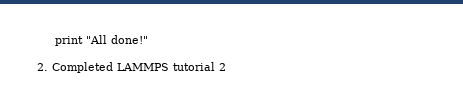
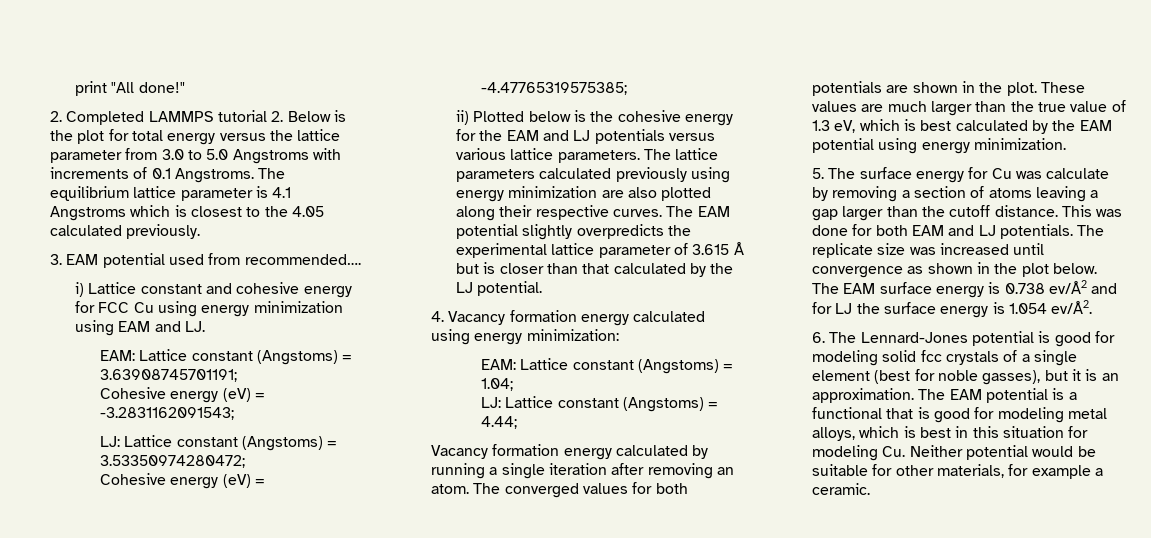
- 2. Completed LAMMPS tutorial 2
+ 2. Completed LAMMPS tutorial 2. Below is the plot for total energy versus the lattice parameter from 3.0 to 5.0 Angstroms with increments of 0.1 Angstroms. The equilibrium lattice parameter is 4.1 Angstroms which is closest to the 4.05 calculated previously.
+ 3. EAM potential used from recommended….
+ i) Lattice constant and cohesive energy for FCC Cu using energy minimization using EAM and LJ.
+ EAM: Lattice constant (Angstoms) = 3.63908745701191;
+ Cohesive energy (eV) = -3.2831162091543;
+ LJ: Lattice constant (Angstoms) = 3.53350974280472;
+ Cohesive energy (eV) = -4.47765319575385;
+ ii) Plotted below is the cohesive energy for the EAM and LJ potentials versus various lattice parameters. The lattice parameters calculated previously using energy minimization are also plotted along their respective curves. The EAM potential slightly overpredicts the experimental lattice parameter of 3.615 Å but is closer than that calculated by the LJ potential.
+ 4. Vacancy formation energy calculated using energy minimization:
+ EAM: Lattice constant (Angstoms) = 1.04;
+ LJ: Lattice constant (Angstoms) = 4.44;
+ Vacancy formation energy calculated by running a single iteration after removing an atom. The converged values for both potentials are shown in the plot. These values are much larger than the true value of 1.3 eV, which is best calculated by the EAM potential using energy minimization.
+ 5. The surface energy for Cu was calculate by removing a section of atoms leaving a gap larger than the cutoff distance. This was done for both EAM and LJ potentials. The replicate size was increased until convergence as shown in the plot below. The EAM surface energy is 0.738 ev/Å2 and for LJ the surface energy is 1.054 ev/Å2.
+ 6. The Lennard-Jones potential is good for modeling solid fcc crystals of a single element (best for noble gasses), but it is an approximation. The EAM potential is a functional that is good for modeling metal alloys, which is best in this situation for modeling Cu. Neither potential would be suitable for other materials, for example a ceramic.

